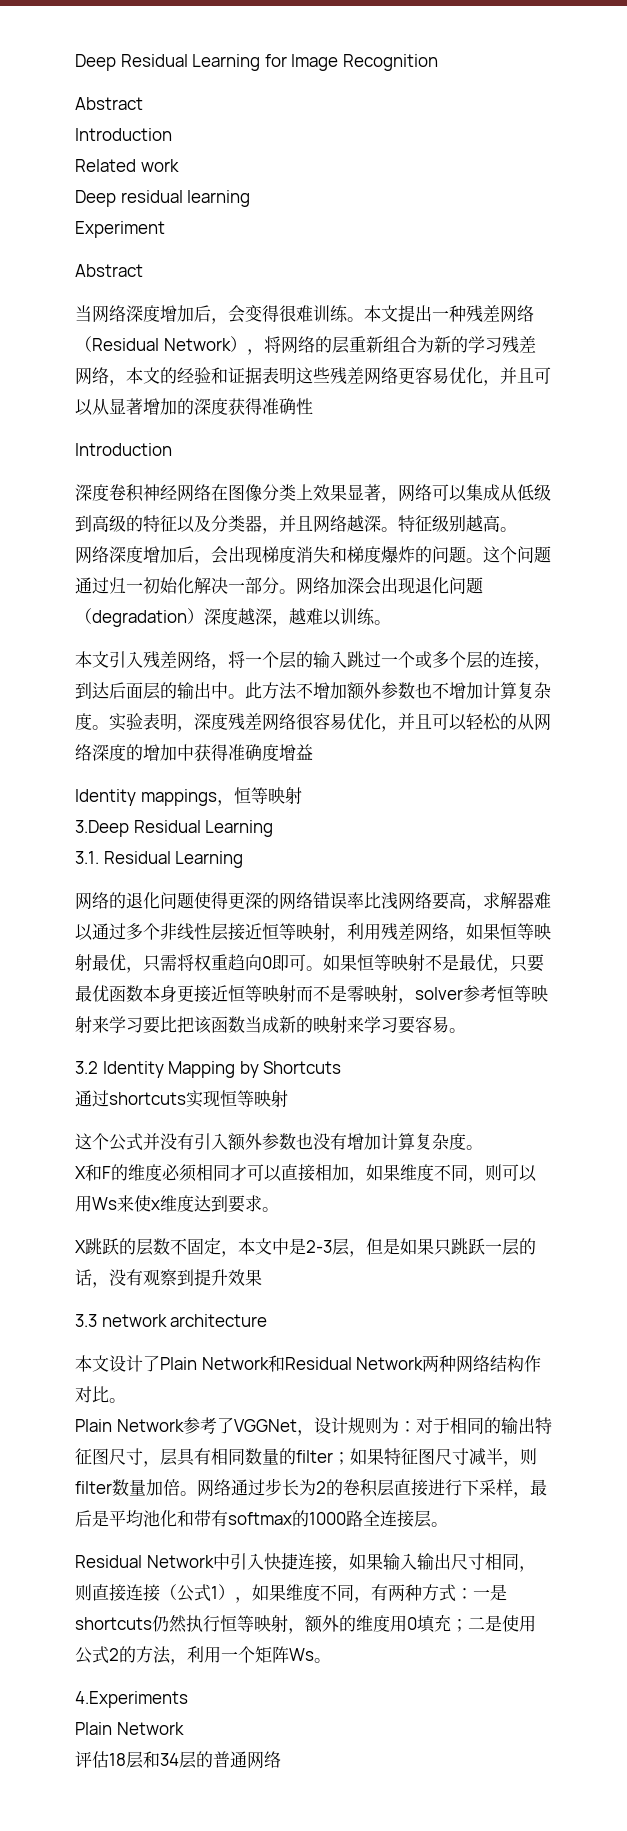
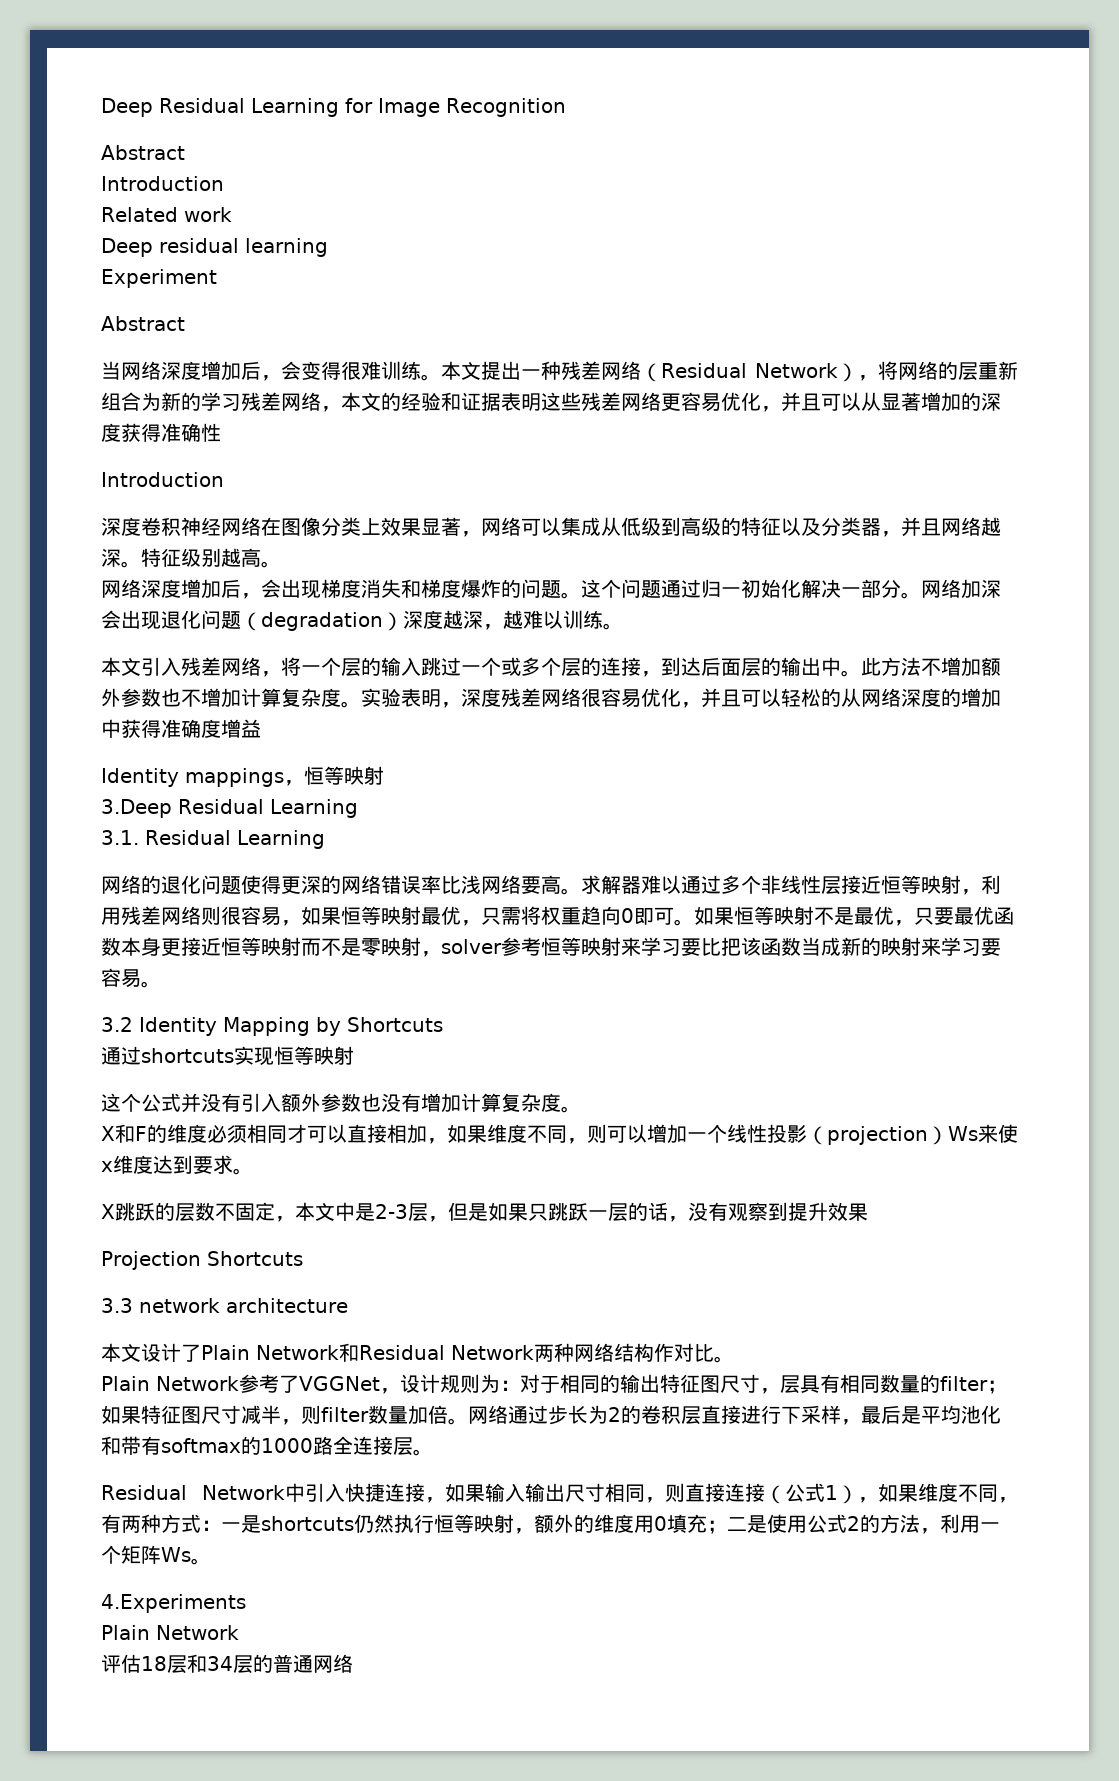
- 网络的退化问题使得更深的网络错误率比浅网络要高，求解器难以通过多个非线性层接近恒等映射，利用残差网络，如果恒等映射最优，只需将权重趋向0即可。
+ 网络的退化问题使得更深的网络错误率比浅网络要高。求解器难以通过多个非线性层接近恒等映射，利用残差网络则很容易，如果恒等映射最优，只需将权重趋向0即可。
- X和F的维度必须相同才可以直接相加，如果维度不同，则可以用Ws来使x维度达到要求。
+ X和F的维度必须相同才可以直接相加，如果维度不同，则可以增加一个线性投影（projection）Ws来使x维度达到要求。
+ Projection Shortcuts

